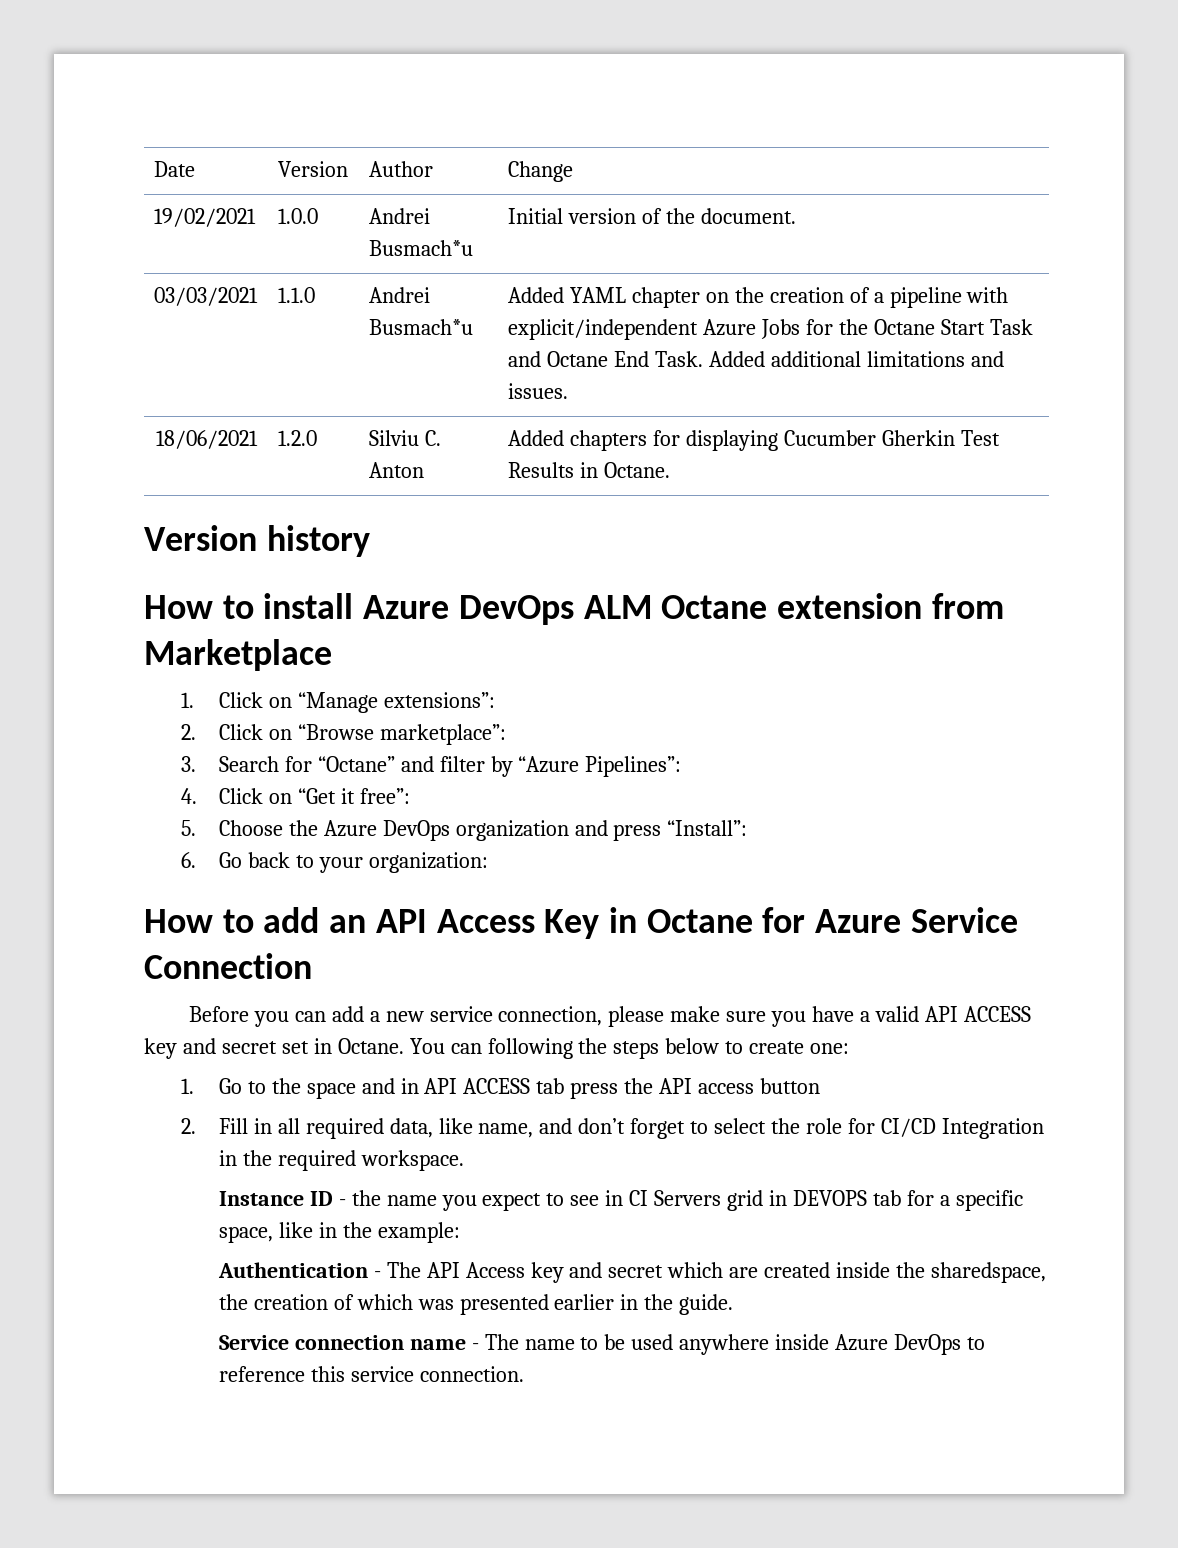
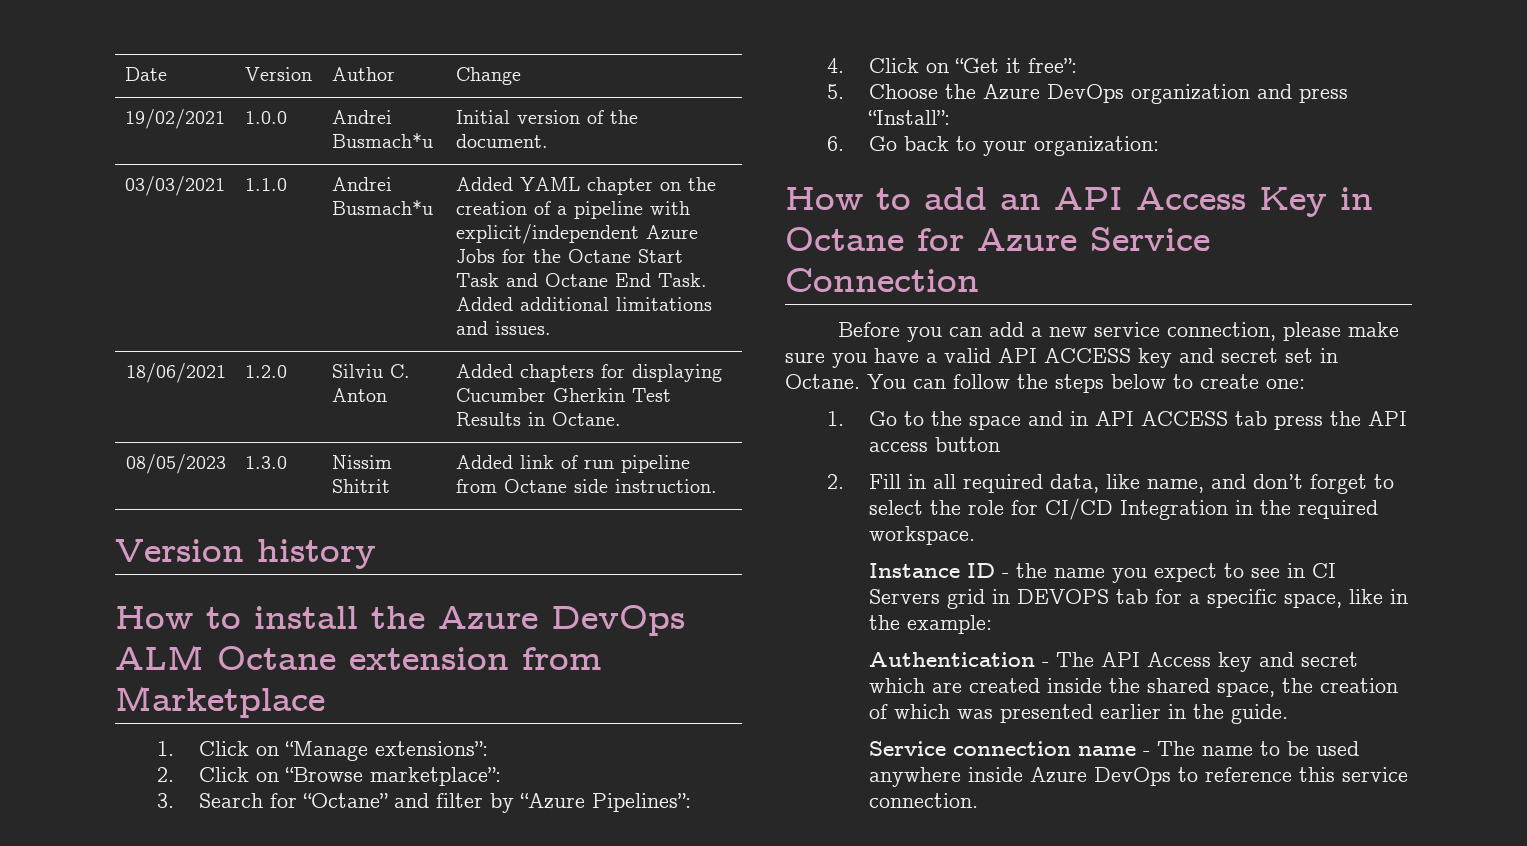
+ 08/05/2023 | 1.3.0 | Nissim Shitrit | Added link of run pipeline from Octane side instruction.
- How to install Azure DevOps ALM Octane extension from Marketplace
+ How to install the Azure DevOps ALM Octane extension from Marketplace
- You can following the steps below to create one:
+ You can follow the steps below to create one:
- Authentication - The API Access key and secret which are created inside the sharedspace, the creation of which was presented earlier in the guide.
+ Authentication - The API Access key and secret which are created inside the shared space, the creation of which was presented earlier in the guide.

